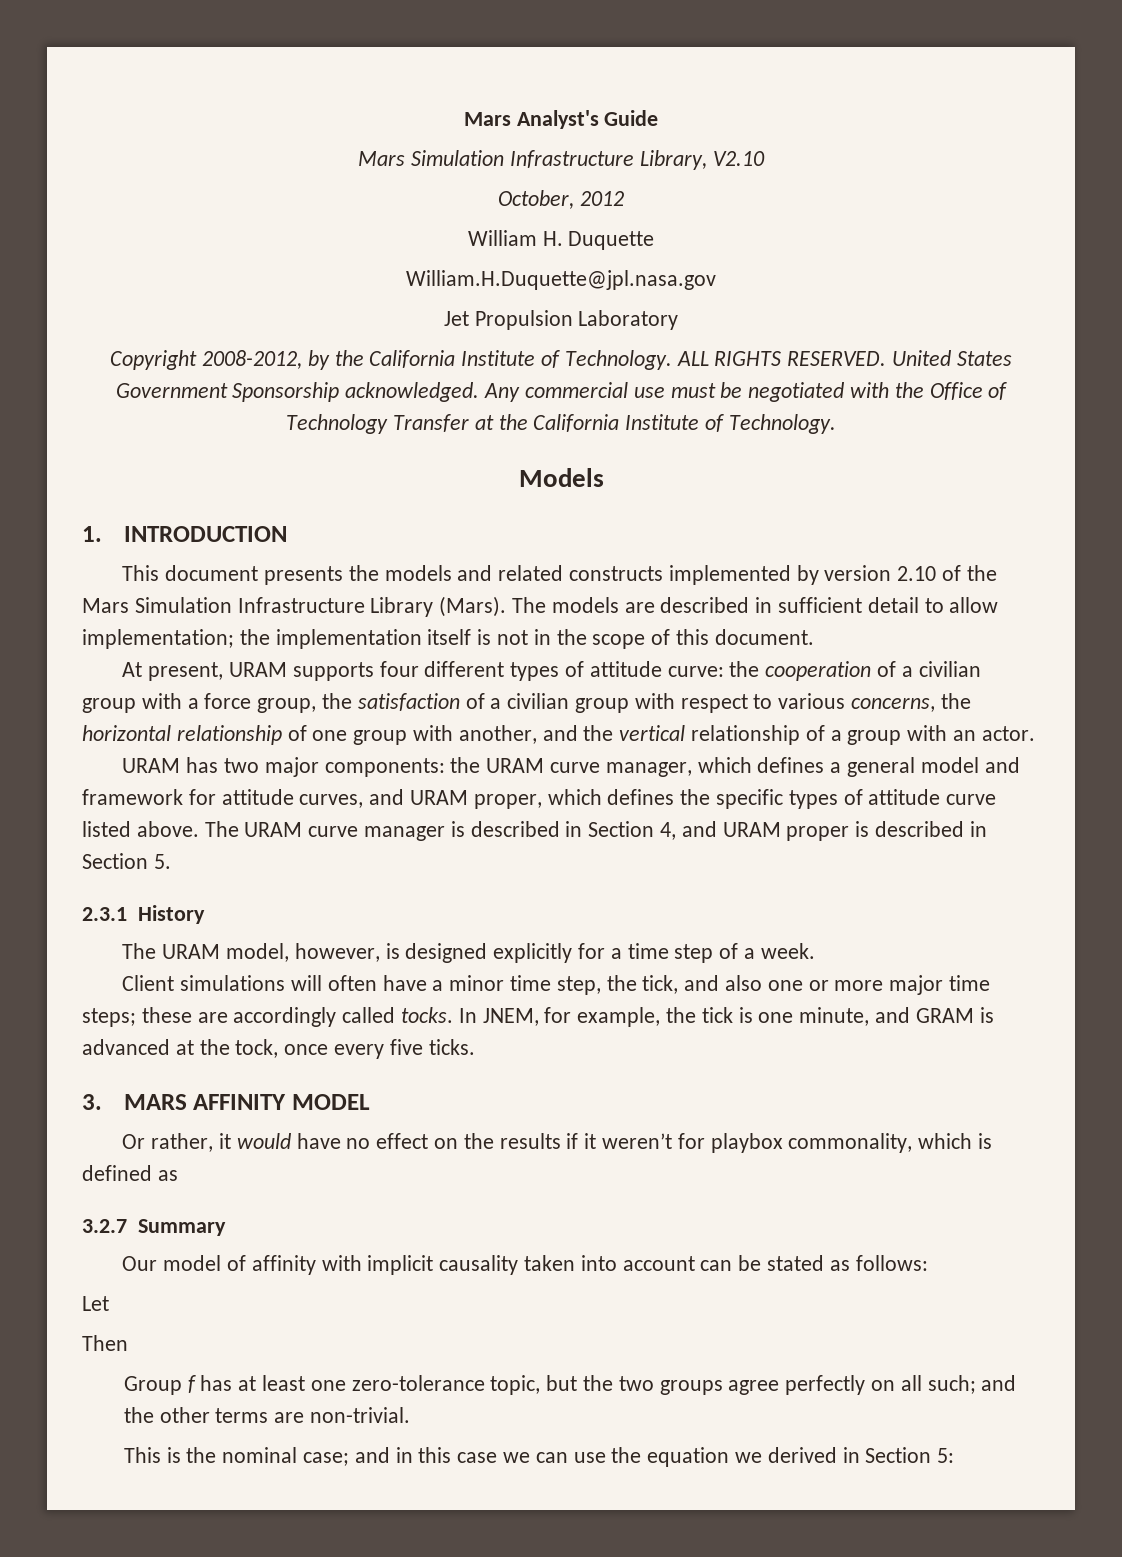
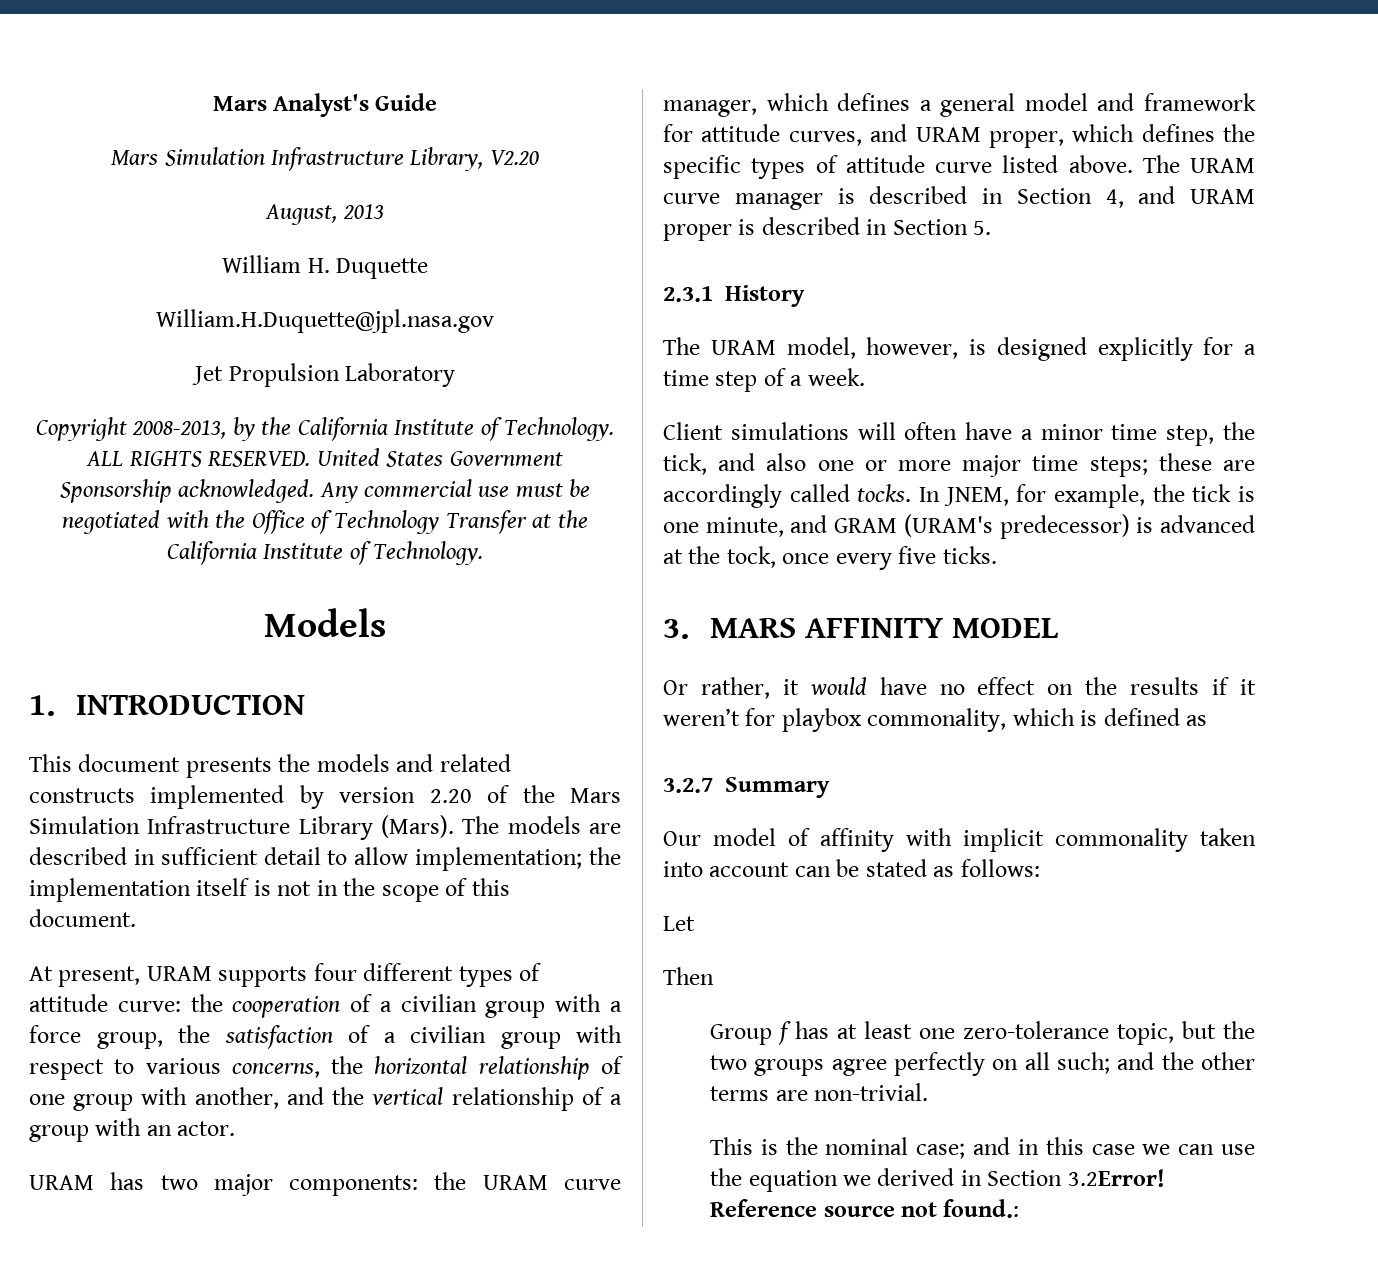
- Mars Simulation Infrastructure Library, V2.10
- October, 2012
+ Mars Simulation Infrastructure Library, V2.20
+ August, 2013
- Copyright 2008-2012, by the California Institute of Technology.
+ Copyright 2008-2013, by the California Institute of Technology.
- This document presents the models and related constructs implemented by version 2.10 of the Mars Simulation Infrastructure Library (Mars).
+ This document presents the models and related constructs implemented by version 2.20 of the Mars Simulation Infrastructure Library (Mars).
- In JNEM, for example, the tick is one minute, and GRAM is advanced at the tock, once every five ticks.
+ In JNEM, for example, the tick is one minute, and GRAM (URAM's predecessor) is advanced at the tock, once every five ticks.
- Our model of affinity with implicit causality taken into account can be stated as follows:
+ Our model of affinity with implicit commonality taken into account can be stated as follows:
- This is the nominal case; and in this case we can use the equation we derived in Section 5:
+ This is the nominal case; and in this case we can use the equation we derived in Section 3.2Error! Reference source not found.:

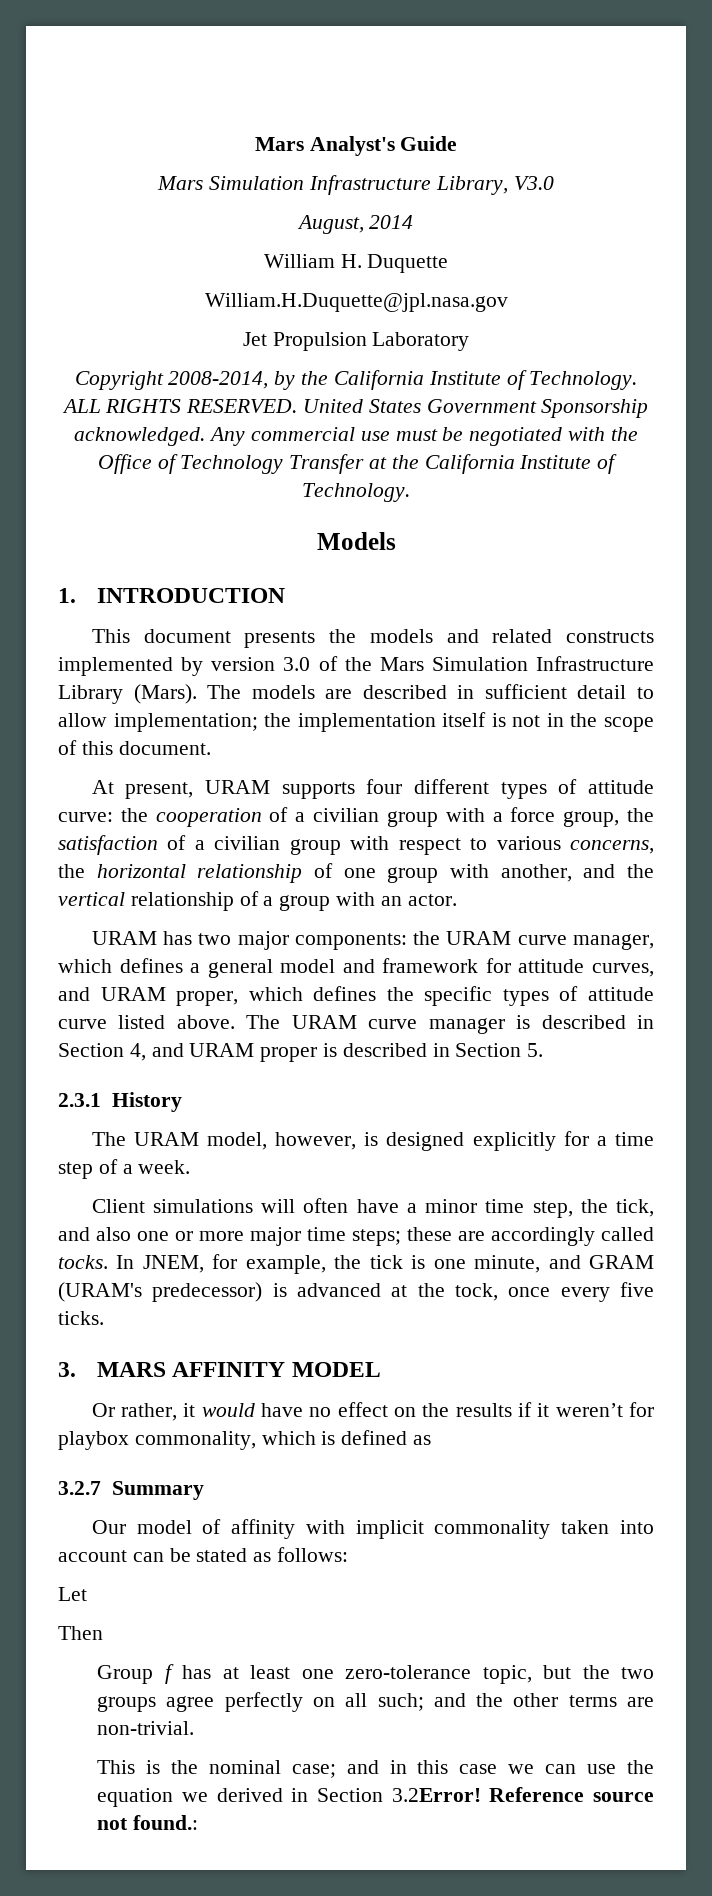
- Mars Simulation Infrastructure Library, V2.20
+ Mars Simulation Infrastructure Library, V3.0
- August, 2013
+ August, 2014
- Copyright 2008-2013, by the California Institute of Technology.
+ Copyright 2008-2014, by the California Institute of Technology.
- This document presents the models and related constructs implemented by version 2.20 of the Mars Simulation Infrastructure Library (Mars).
+ This document presents the models and related constructs implemented by version 3.0 of the Mars Simulation Infrastructure Library (Mars).

